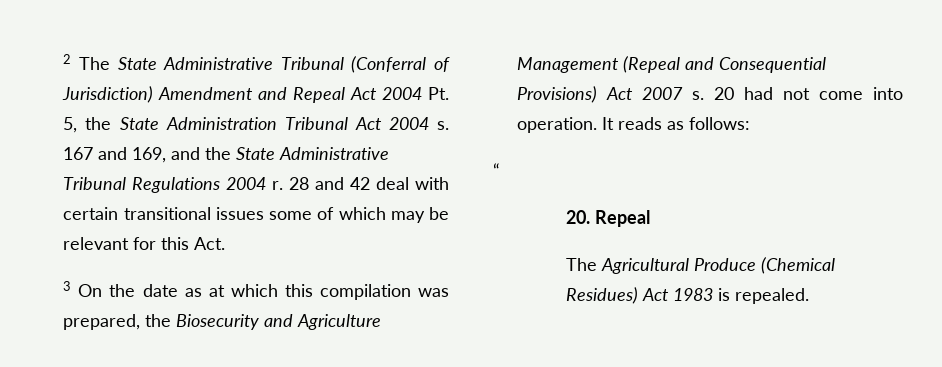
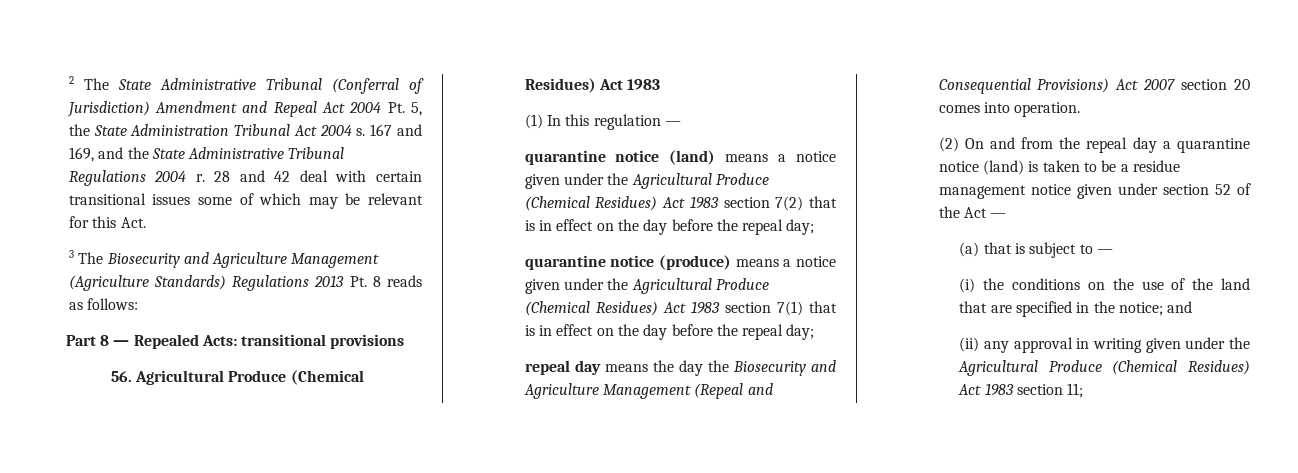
- 3 On the date as at which this compilation was prepared, the Biosecurity and Agriculture Management (Repeal and Consequential Provisions) Act 2007 s. 20 had not come into operation. It reads as follows:
- “
- 20. Repeal
- The Agricultural Produce (Chemical Residues) Act 1983 is repealed.
+ 3 The Biosecurity and Agriculture Management (Agriculture Standards) Regulations 2013 Pt. 8 reads as follows:
+ Part 8 — Repealed Acts: transitional provisions
+ 56. Agricultural Produce (Chemical Residues) Act 1983
+ (1) In this regulation —
+ quarantine notice (land) means a notice given under the Agricultural Produce (Chemical Residues) Act 1983 section 7(2) that is in effect on the day before the repeal day;
+ quarantine notice (produce) means a notice given under the Agricultural Produce (Chemical Residues) Act 1983 section 7(1) that is in effect on the day before the repeal day;
+ repeal day means the day the Biosecurity and Agriculture Management (Repeal and Consequential Provisions) Act 2007 section 20 comes into operation.
+ (2) On and from the repeal day a quarantine notice (land) is taken to be a residue management notice given under section 52 of the Act —
+ (a) that is subject to —
+ (i) the conditions on the use of the land that are specified in the notice; and
+ (ii) any approval in writing given under the Agricultural Produce (Chemical Residues) Act 1983 section 11;

